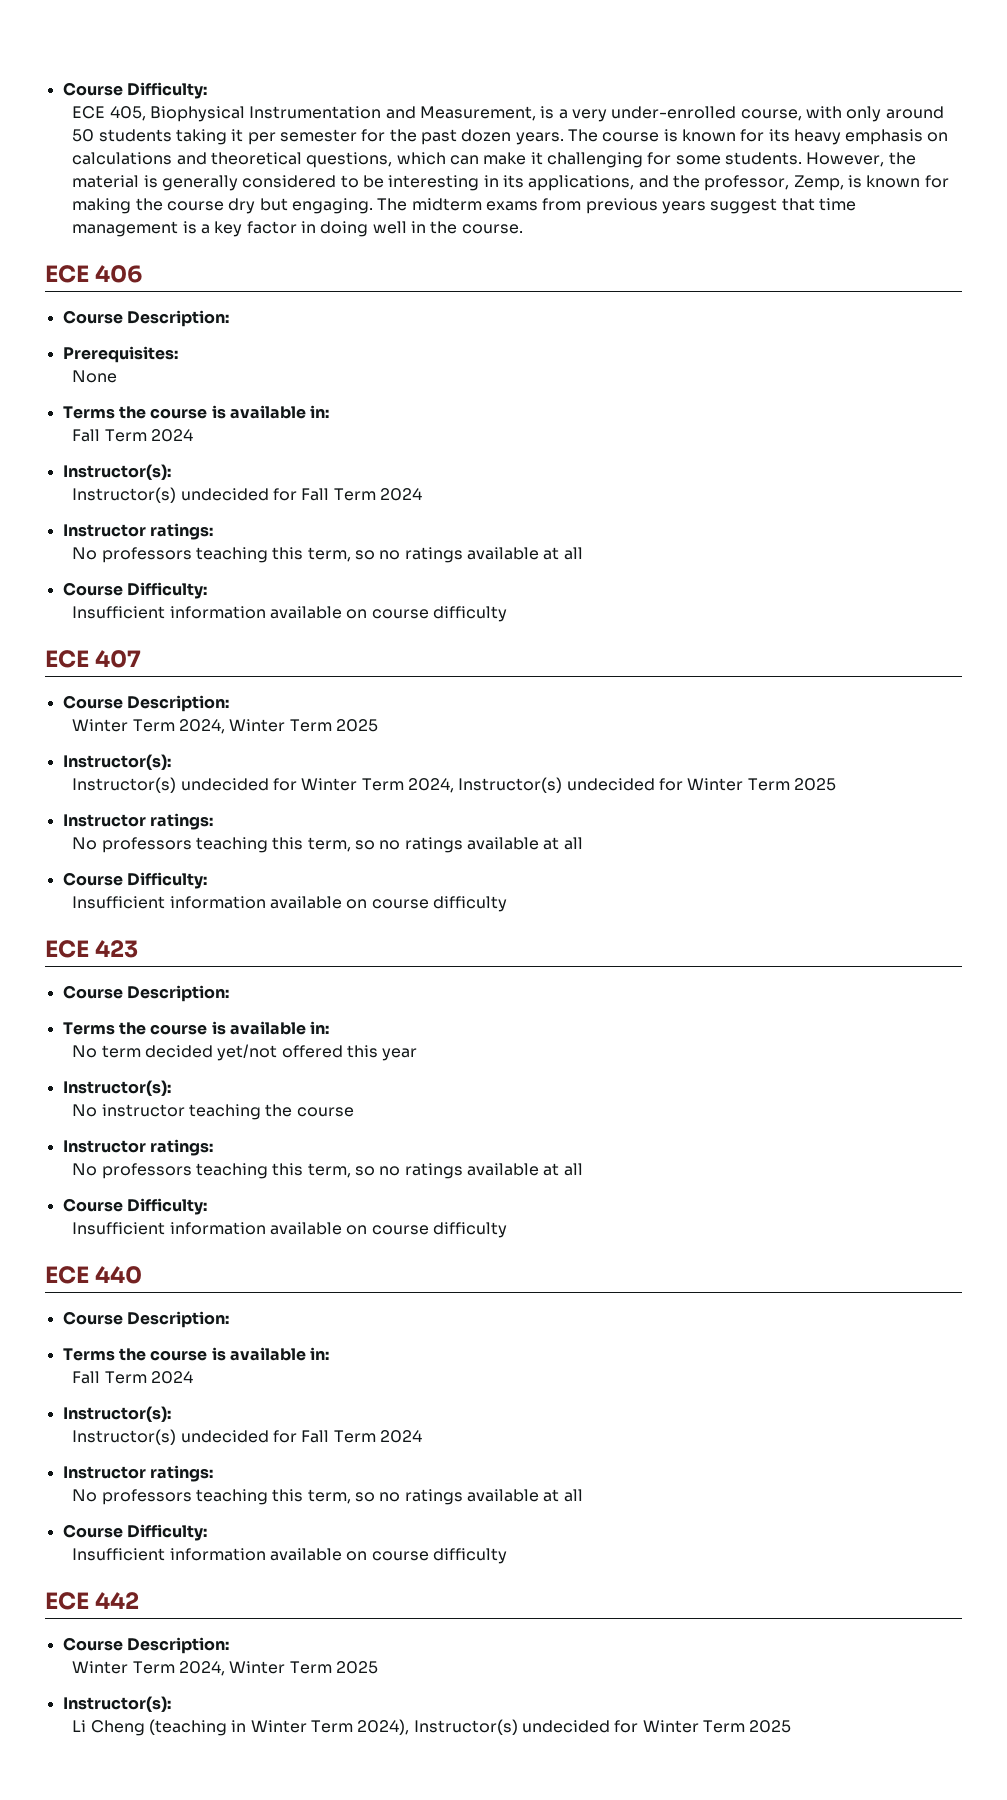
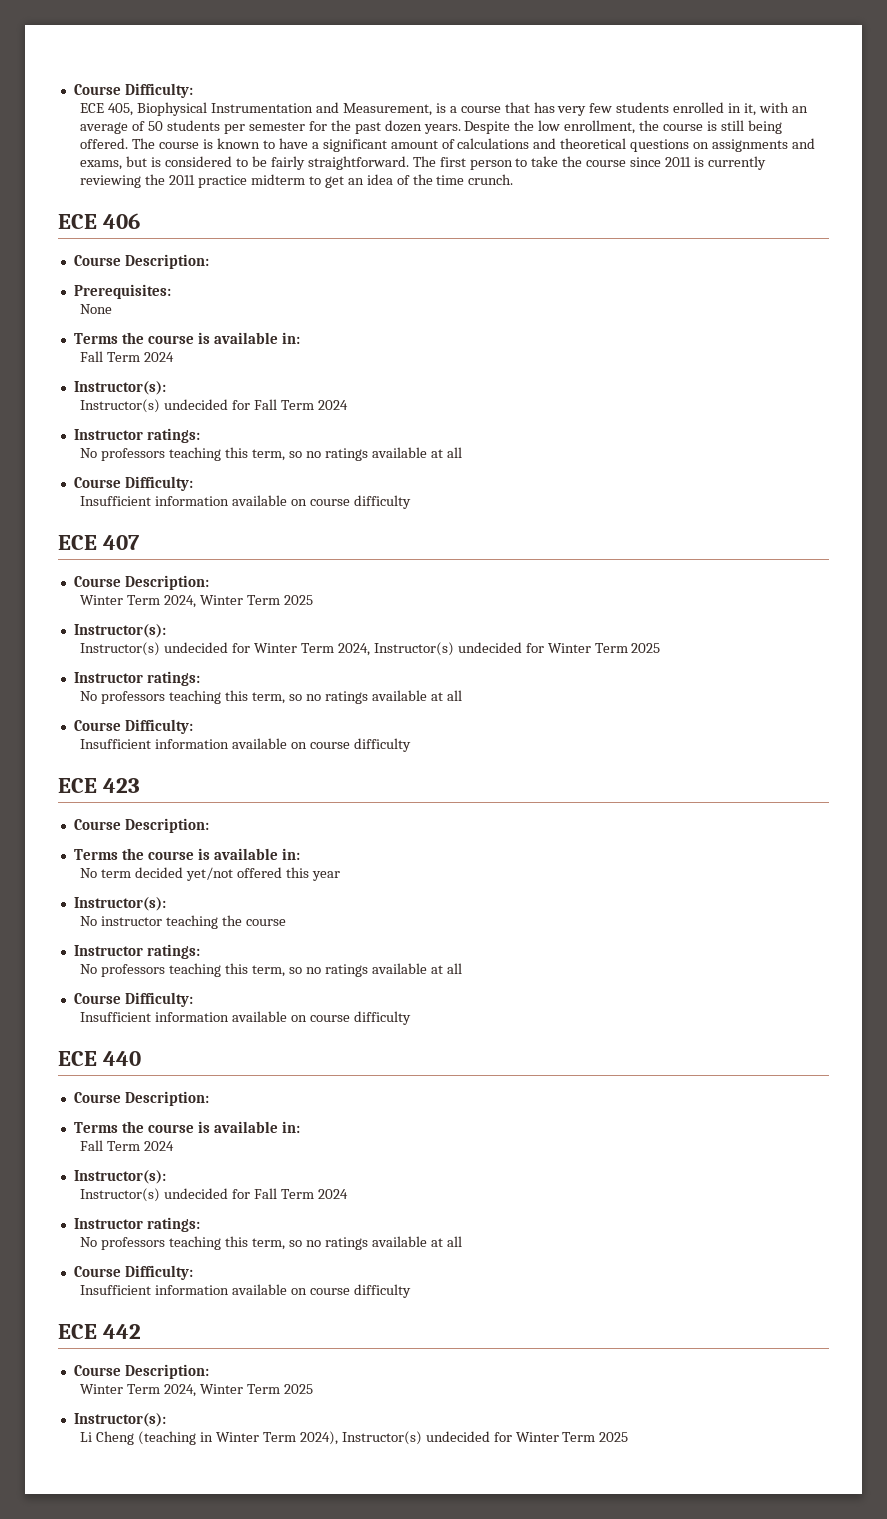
- ECE 405, Biophysical Instrumentation and Measurement, is a very under-enrolled course, with only around 50 students taking it per semester for the past dozen years.
+ ECE 405, Biophysical Instrumentation and Measurement, is a course that has very few students enrolled in it, with an average of 50 students per semester for the past dozen years.
- The course is known for its heavy emphasis on calculations and theoretical questions, which can make it challenging for some students. However, the material is generally considered to be interesting in its applications, and the professor, Zemp, is known for making the course dry but engaging. The midterm exams from previous years suggest that time management is a key factor in doing well in the course.
+ Despite the low enrollment, the course is still being offered. The course is known to have a significant amount of calculations and theoretical questions on assignments and exams, but is considered to be fairly straightforward. The first person to take the course since 2011 is currently reviewing the 2011 practice midterm to get an idea of the time crunch.

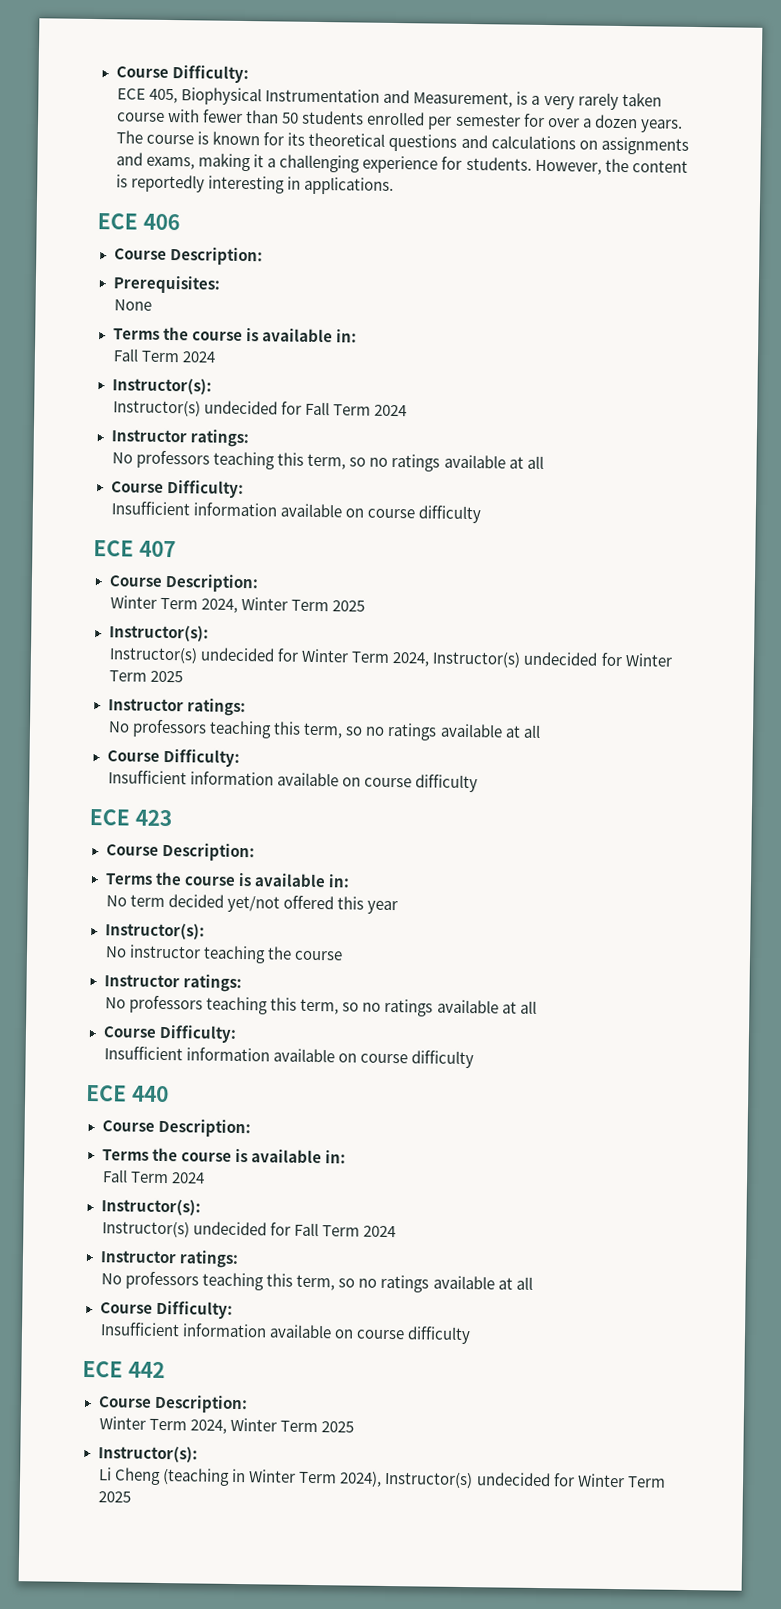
- ECE 405, Biophysical Instrumentation and Measurement, is a course that has very few students enrolled in it, with an average of 50 students per semester for the past dozen years. Despite the low enrollment, the course is still being offered. The course is known to have a significant amount of calculations and theoretical questions on assignments and exams, but is considered to be fairly straightforward. The first person to take the course since 2011 is currently reviewing the 2011 practice midterm to get an idea of the time crunch.
+ ECE 405, Biophysical Instrumentation and Measurement, is a very rarely taken course with fewer than 50 students enrolled per semester for over a dozen years. The course is known for its theoretical questions and calculations on assignments and exams, making it a challenging experience for students. However, the content is reportedly interesting in applications.

